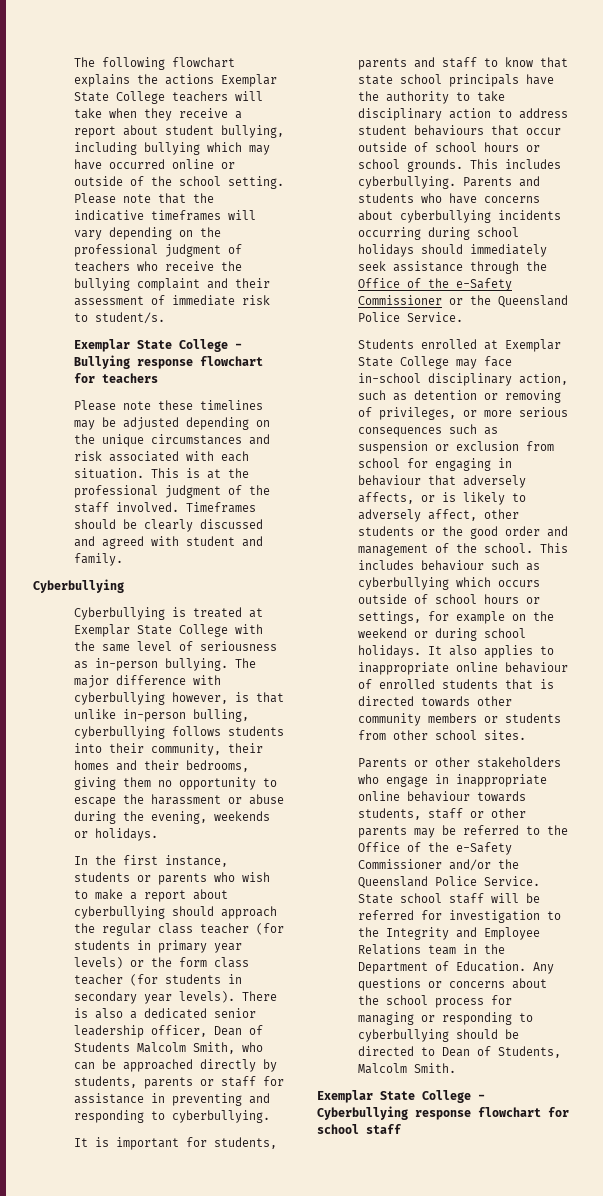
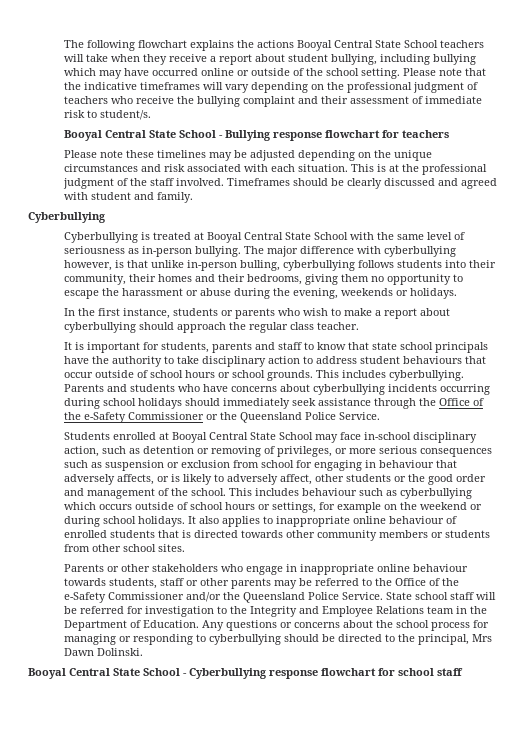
- The following flowchart explains the actions Exemplar State College teachers will take when they receive a report about student bullying, including bullying which may have occurred online or outside of the school setting.
+ The following flowchart explains the actions Booyal Central State School teachers will take when they receive a report about student bullying, including bullying which may have occurred online or outside of the school setting.
- Exemplar State College - Bullying response flowchart for teachers
+ Booyal Central State School - Bullying response flowchart for teachers
- Cyberbullying is treated at Exemplar State College with the same level of seriousness as in-person bullying.
+ Cyberbullying is treated at Booyal Central State School with the same level of seriousness as in-person bullying.
- In the first instance, students or parents who wish to make a report about cyberbullying should approach the regular class teacher (for students in primary year levels) or the form class teacher (for students in secondary year levels). There is also a dedicated senior leadership officer, Dean of Students Malcolm Smith, who can be approached directly by students, parents or staff for assistance in preventing and responding to cyberbullying.
+ In the first instance, students or parents who wish to make a report about cyberbullying should approach the regular class teacher.
- Students enrolled at Exemplar State College may face in-school disciplinary action, such as detention or removing of privileges, or more serious consequences such as suspension or exclusion from school for engaging in behaviour that adversely affects, or is likely to adversely affect, other students or the good order and management of the school.
+ Students enrolled at Booyal Central State School may face in-school disciplinary action, such as detention or removing of privileges, or more serious consequences such as suspension or exclusion from school for engaging in behaviour that adversely affects, or is likely to adversely affect, other students or the good order and management of the school.
- Any questions or concerns about the school process for managing or responding to cyberbullying should be directed to Dean of Students, Malcolm Smith.
- Exemplar State College - Cyberbullying response flowchart for school staff
+ Any questions or concerns about the school process for managing or responding to cyberbullying should be directed to the principal, Mrs Dawn Dolinski.
+ Booyal Central State School - Cyberbullying response flowchart for school staff

